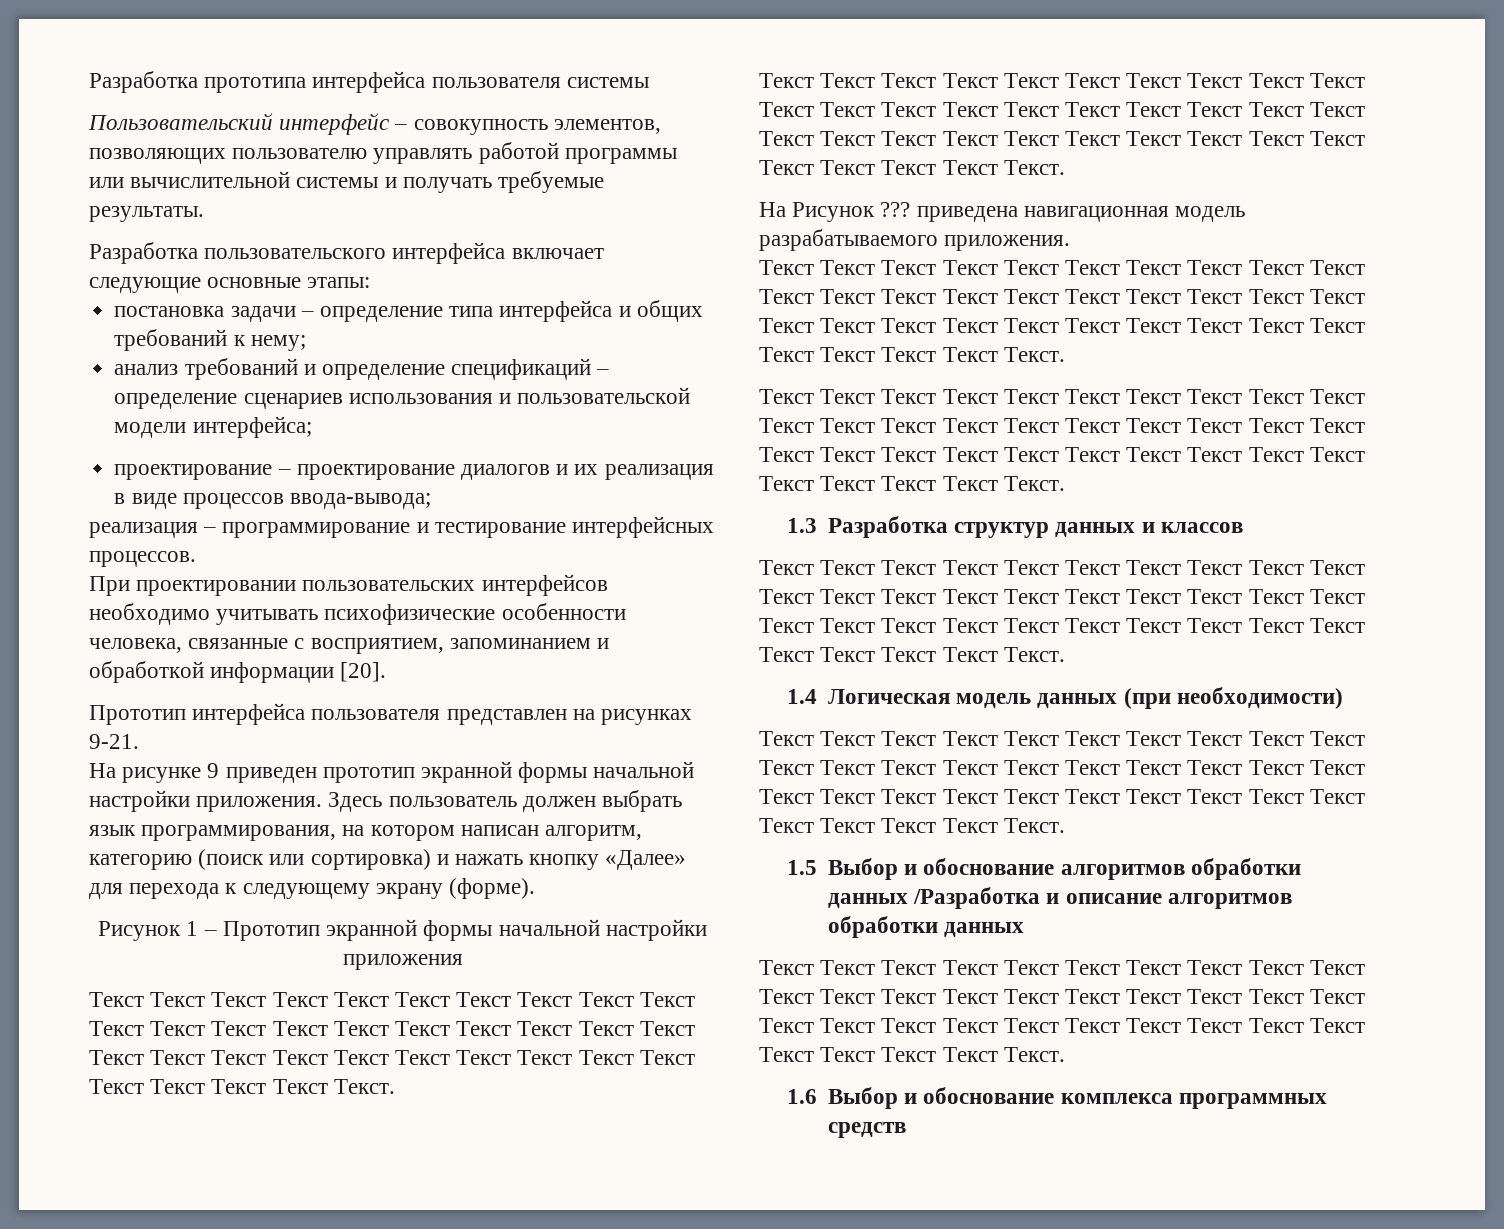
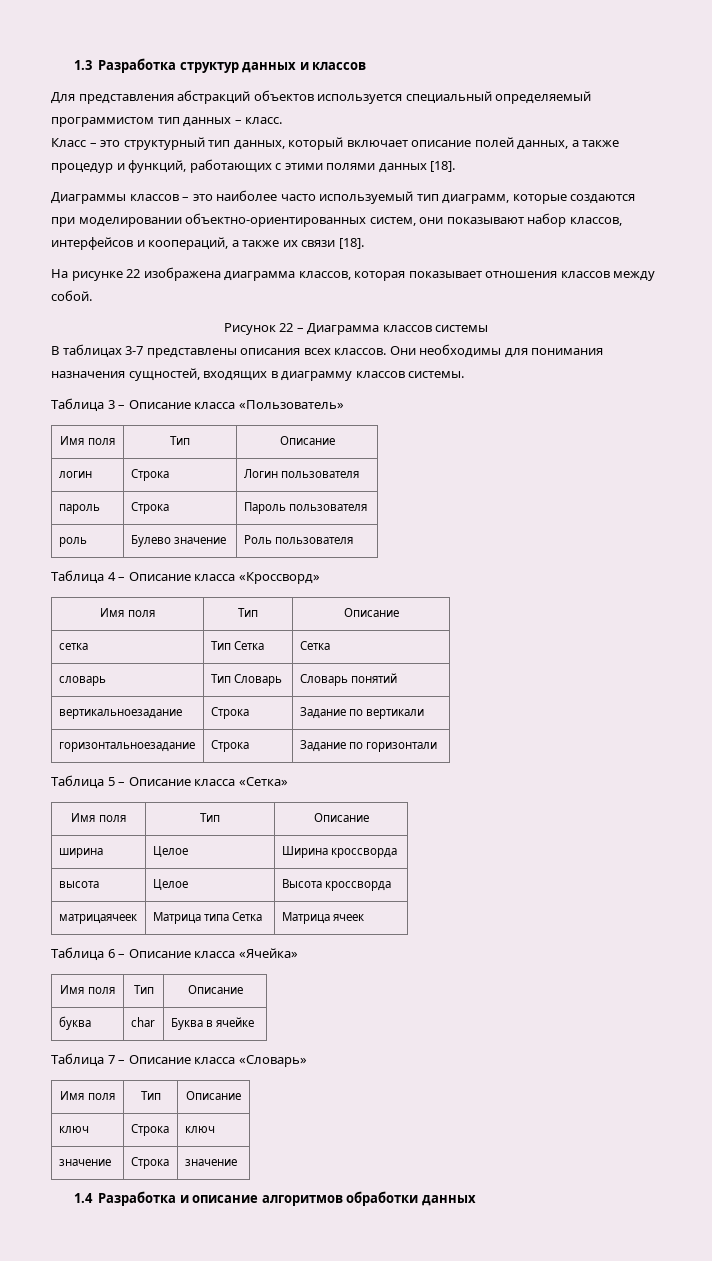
- Разработка прототипа интерфейса пользователя системы
- Пользовательский интерфейс – совокупность элементов, позволяющих пользователю управлять работой программы или вычислительной системы и получать требуемые результаты.
- Разработка пользовательского интерфейса включает следующие основные этапы:
- постановка задачи – определение типа интерфейса и общих требований к нему;
- анализ требований и определение спецификаций – определение сценариев использования и пользовательской модели интерфейса;
- проектирование – проектирование диалогов и их реализация в виде процессов ввода-вывода;
- реализация – программирование и тестирование интерфейсных процессов.
- При проектировании пользовательских интерфейсов необходимо учитывать психофизические особенности человека, связанные с восприятием, запоминанием и обработкой информации [20].
- Прототип интерфейса пользователя представлен на рисунках 9-21.
- На рисунке 9 приведен прототип экранной формы начальной настройки приложения. Здесь пользователь должен выбрать язык программирования, на котором написан алгоритм, категорию (поиск или сортировка) и нажать кнопку «Далее» для перехода к следующему экрану (форме).
- Рисунок 1 – Прототип экранной формы начальной настройки приложения
- Текст Текст Текст Текст Текст Текст Текст Текст Текст Текст Текст Текст Текст Текст Текст Текст Текст Текст Текст Текст Текст Текст Текст Текст Текст Текст Текст Текст Текст Текст Текст Текст Текст Текст Текст.
- Текст Текст Текст Текст Текст Текст Текст Текст Текст Текст Текст Текст Текст Текст Текст Текст Текст Текст Текст Текст Текст Текст Текст Текст Текст Текст Текст Текст Текст Текст Текст Текст Текст Текст Текст.
- На Рисунок ??? приведена навигационная модель разрабатываемого приложения.
- Текст Текст Текст Текст Текст Текст Текст Текст Текст Текст Текст Текст Текст Текст Текст Текст Текст Текст Текст Текст Текст Текст Текст Текст Текст Текст Текст Текст Текст Текст Текст Текст Текст Текст Текст.
- Текст Текст Текст Текст Текст Текст Текст Текст Текст Текст Текст Текст Текст Текст Текст Текст Текст Текст Текст Текст Текст Текст Текст Текст Текст Текст Текст Текст Текст Текст Текст Текст Текст Текст Текст.
  1.3 Разработка структур данных и классов
- Текст Текст Текст Текст Текст Текст Текст Текст Текст Текст Текст Текст Текст Текст Текст Текст Текст Текст Текст Текст Текст Текст Текст Текст Текст Текст Текст Текст Текст Текст Текст Текст Текст Текст Текст.
- 1.4 Логическая модель данных (при необходимости)
- Текст Текст Текст Текст Текст Текст Текст Текст Текст Текст Текст Текст Текст Текст Текст Текст Текст Текст Текст Текст Текст Текст Текст Текст Текст Текст Текст Текст Текст Текст Текст Текст Текст Текст Текст.
- 1.5 Выбор и обоснование алгоритмов обработки данных /Разработка и описание алгоритмов обработки данных
- Текст Текст Текст Текст Текст Текст Текст Текст Текст Текст Текст Текст Текст Текст Текст Текст Текст Текст Текст Текст Текст Текст Текст Текст Текст Текст Текст Текст Текст Текст Текст Текст Текст Текст Текст.
- 1.6 Выбор и обоснование комплекса программных средств
+ Для представления абстракций объектов используется специальный определяемый программистом тип данных – класс.
+ Класс – это структурный тип данных, который включает описание полей данных, а также процедур и функций, работающих с этими полями данных [18].
+ Диаграммы классов – это наиболее часто используемый тип диаграмм, которые создаются при моделировании объектно-ориентированных систем, они показывают набор классов, интерфейсов и коопераций, а также их связи [18].
+ На рисунке 22 изображена диаграмма классов, которая показывает отношения классов между собой.
+ Рисунок 22 – Диаграмма классов системы
+ В таблицах 3-7 представлены описания всех классов. Они необходимы для понимания назначения сущностей, входящих в диаграмму классов системы.
+ Таблица 3 – Описание класса «Пользователь»
+ Имя поля | Тип | Описание
+ логин | Строка | Логин пользователя
+ пароль | Строка | Пароль пользователя
+ роль | Булево значение | Роль пользователя
+ Таблица 4 – Описание класса «Кроссворд»
+ Имя поля | Тип | Описание
+ сетка | Тип Сетка | Сетка
+ словарь | Тип Словарь | Словарь понятий
+ вертикальноезадание | Строка | Задание по вертикали
+ горизонтальноезадание | Строка | Задание по горизонтали
+ Таблица 5 – Описание класса «Сетка»
+ Имя поля | Тип | Описание
+ ширина | Целое | Ширина кроссворда
+ высота | Целое | Высота кроссворда
+ матрицаячеек | Матрица типа Сетка | Матрица ячеек
+ Таблица 6 – Описание класса «Ячейка»
+ Имя поля | Тип | Описание
+ буква | char | Буква в ячейке
+ Таблица 7 – Описание класса «Словарь»
+ Имя поля | Тип | Описание
+ ключ | Строка | ключ
+ значение | Строка | значение
+ 1.4 Разработка и описание алгоритмов обработки данных

